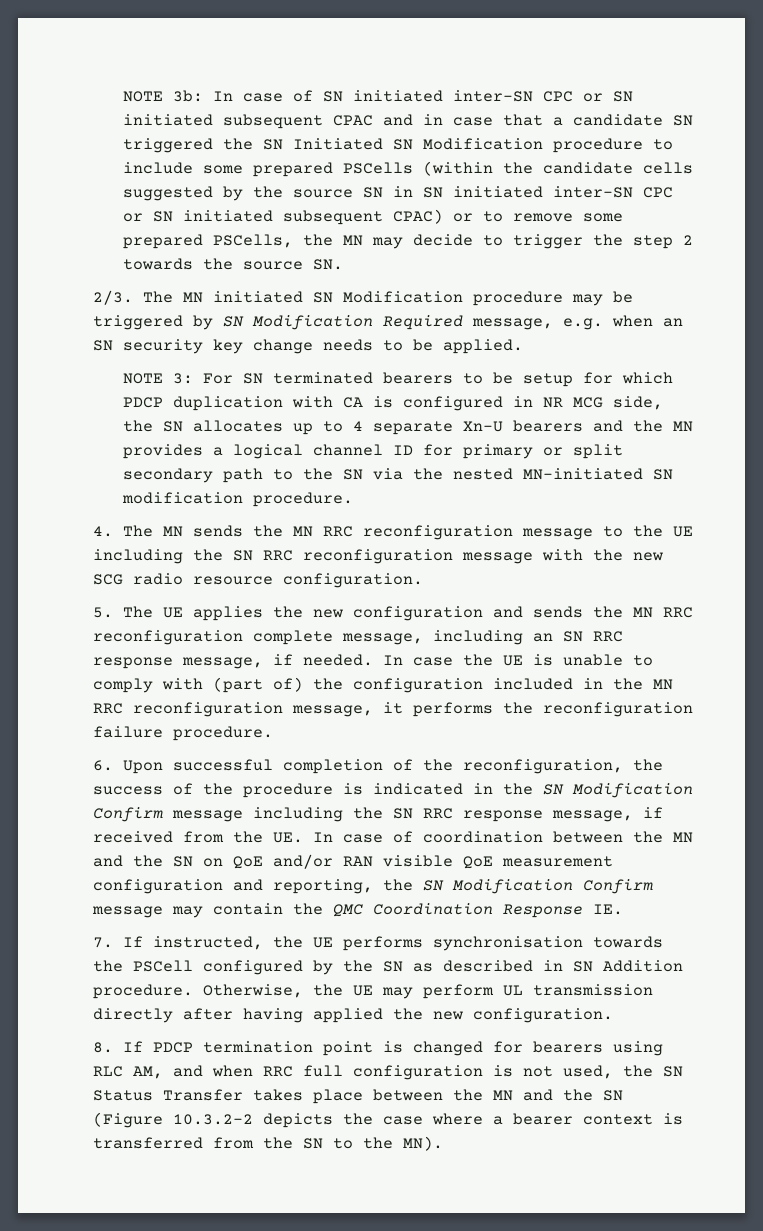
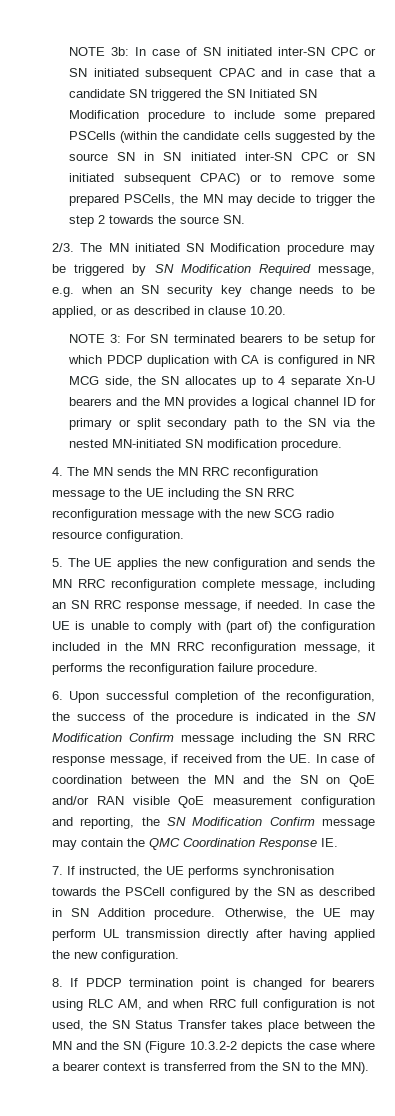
- The MN initiated SN Modification procedure may be triggered by SN Modification Required message, e.g. when an SN security key change needs to be applied.
+ The MN initiated SN Modification procedure may be triggered by SN Modification Required message, e.g. when an SN security key change needs to be applied, or as described in clause 10.20.

